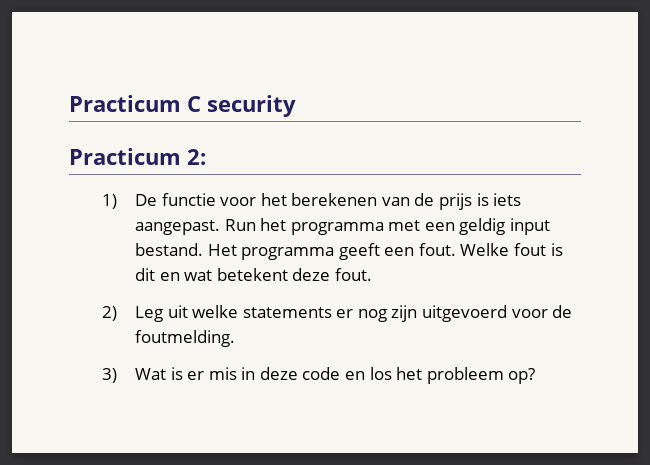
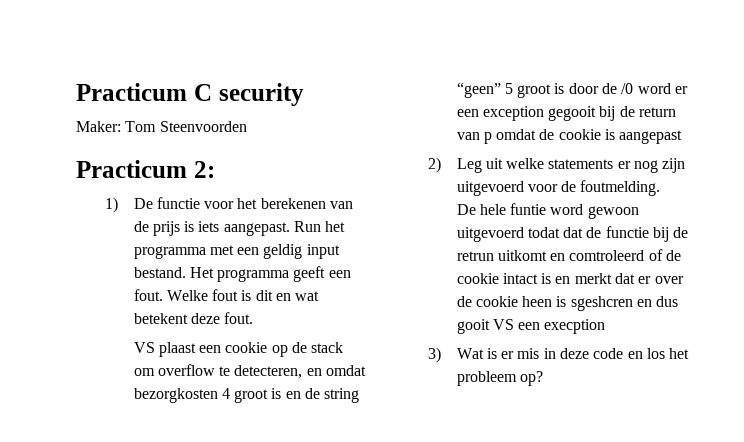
+ Maker: Tom Steenvoorden
+ VS plaast een cookie op de stack om overflow te detecteren, en omdat bezorgkosten 4 groot is en de string “geen” 5 groot is door de /0 word er een exception gegooit bij de return van p omdat de cookie is aangepast
+ De hele funtie word gewoon uitgevoerd todat dat de functie bij de retrun uitkomt en comtroleerd of de cookie intact is en merkt dat er over de cookie heen is sgeshcren en dus gooit VS een execption

